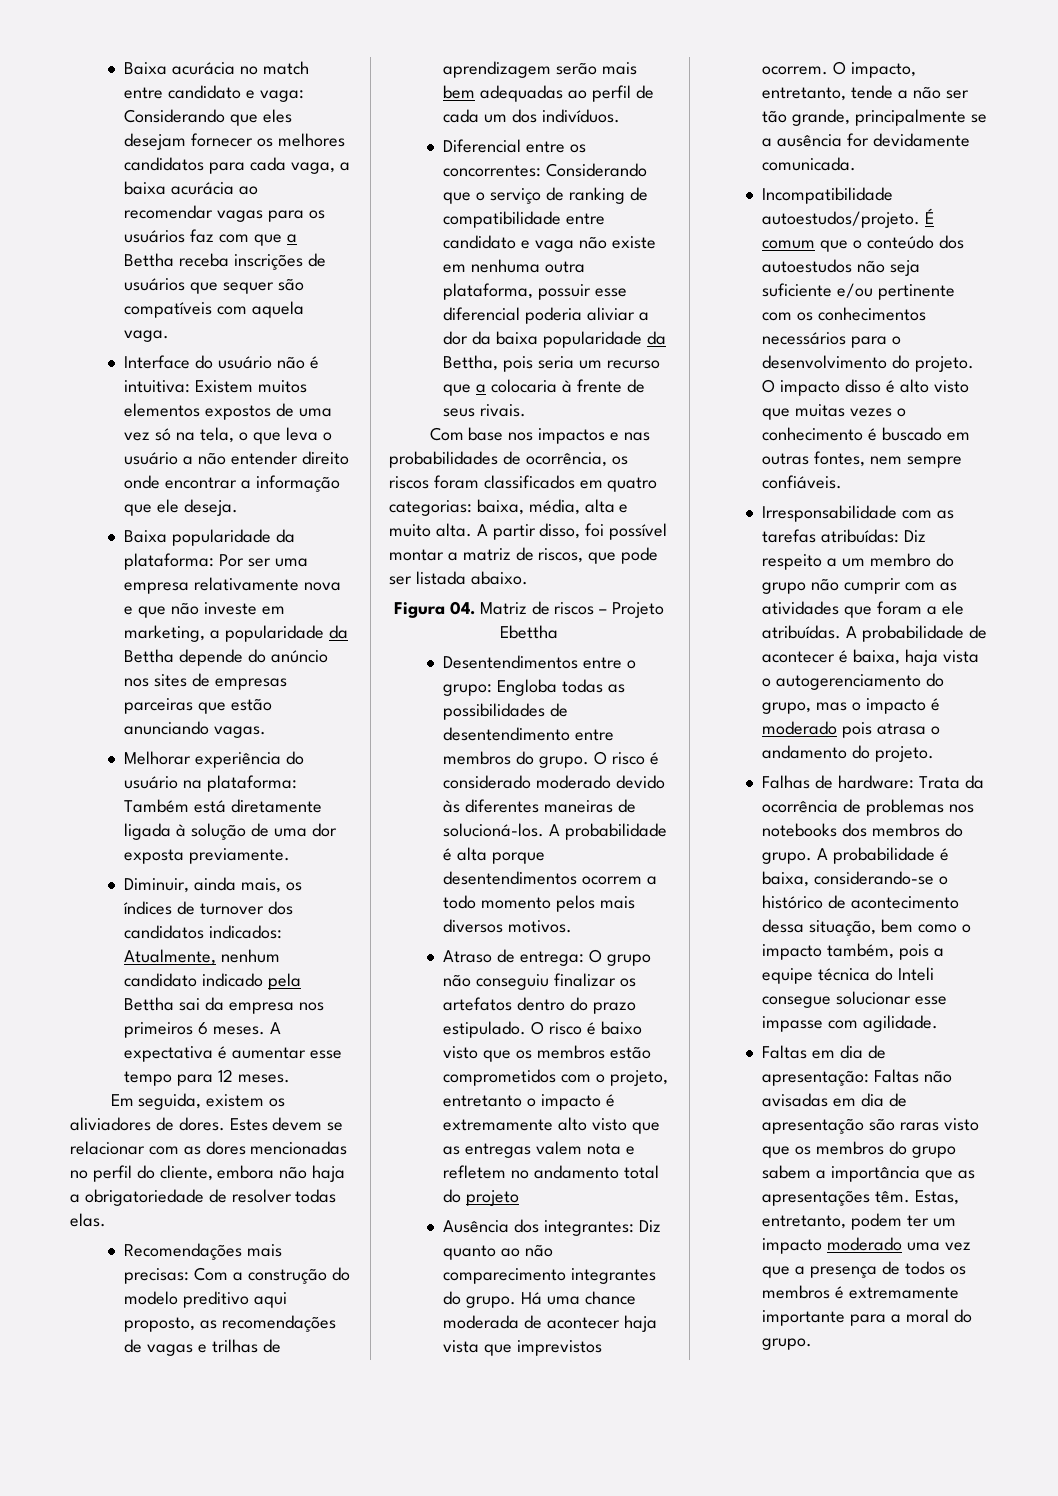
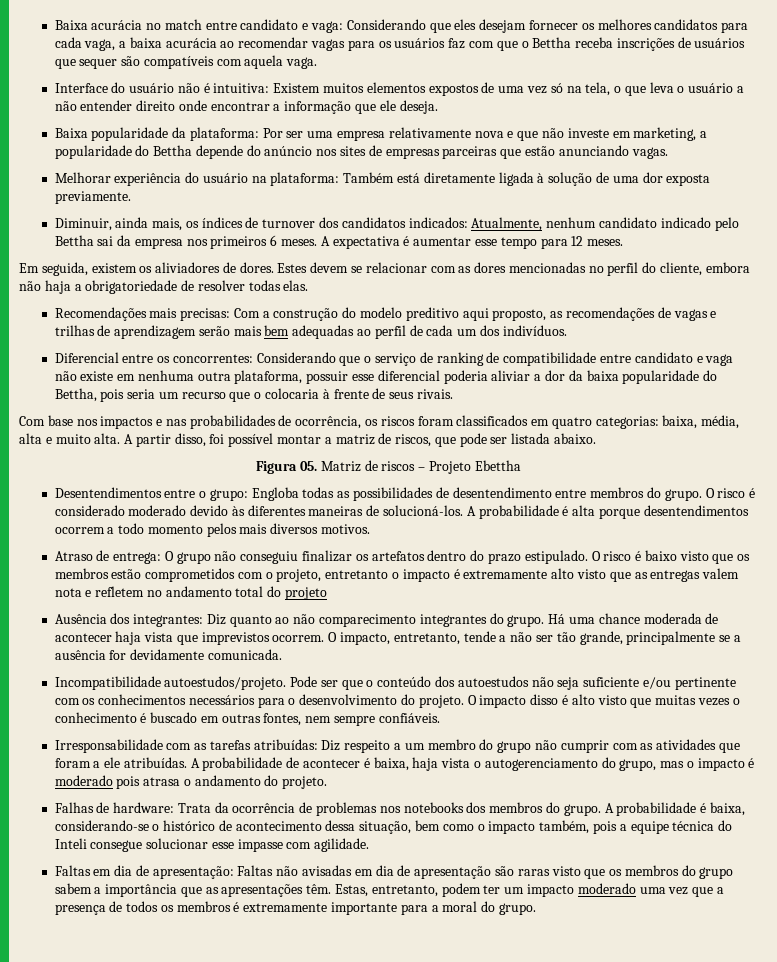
- Baixa acurácia no match entre candidato e vaga: Considerando que eles desejam fornecer os melhores candidatos para cada vaga, a baixa acurácia ao recomendar vagas para os usuários faz com que a Bettha receba inscrições de usuários que sequer são compatíveis com aquela vaga.
+ Baixa acurácia no match entre candidato e vaga: Considerando que eles desejam fornecer os melhores candidatos para cada vaga, a baixa acurácia ao recomendar vagas para os usuários faz com que o Bettha receba inscrições de usuários que sequer são compatíveis com aquela vaga.
- Baixa popularidade da plataforma: Por ser uma empresa relativamente nova e que não investe em marketing, a popularidade da Bettha depende do anúncio nos sites de empresas parceiras que estão anunciando vagas.
+ Baixa popularidade da plataforma: Por ser uma empresa relativamente nova e que não investe em marketing, a popularidade do Bettha depende do anúncio nos sites de empresas parceiras que estão anunciando vagas.
- Diminuir, ainda mais, os índices de turnover dos candidatos indicados: Atualmente, nenhum candidato indicado pela Bettha sai da empresa nos primeiros 6 meses.
+ Diminuir, ainda mais, os índices de turnover dos candidatos indicados: Atualmente, nenhum candidato indicado pelo Bettha sai da empresa nos primeiros 6 meses.
- Diferencial entre os concorrentes: Considerando que o serviço de ranking de compatibilidade entre candidato e vaga não existe em nenhuma outra plataforma, possuir esse diferencial poderia aliviar a dor da baixa popularidade da Bettha, pois seria um recurso que a colocaria à frente de seus rivais.
+ Diferencial entre os concorrentes: Considerando que o serviço de ranking de compatibilidade entre candidato e vaga não existe em nenhuma outra plataforma, possuir esse diferencial poderia aliviar a dor da baixa popularidade do Bettha, pois seria um recurso que o colocaria à frente de seus rivais.
- Figura 04. Matriz de riscos – Projeto Ebettha
+ Figura 05. Matriz de riscos – Projeto Ebettha
- É comum que o conteúdo dos autoestudos não seja suficiente e/ou pertinente com os conhecimentos necessários para o desenvolvimento do projeto.
+ Pode ser que o conteúdo dos autoestudos não seja suficiente e/ou pertinente com os conhecimentos necessários para o desenvolvimento do projeto.

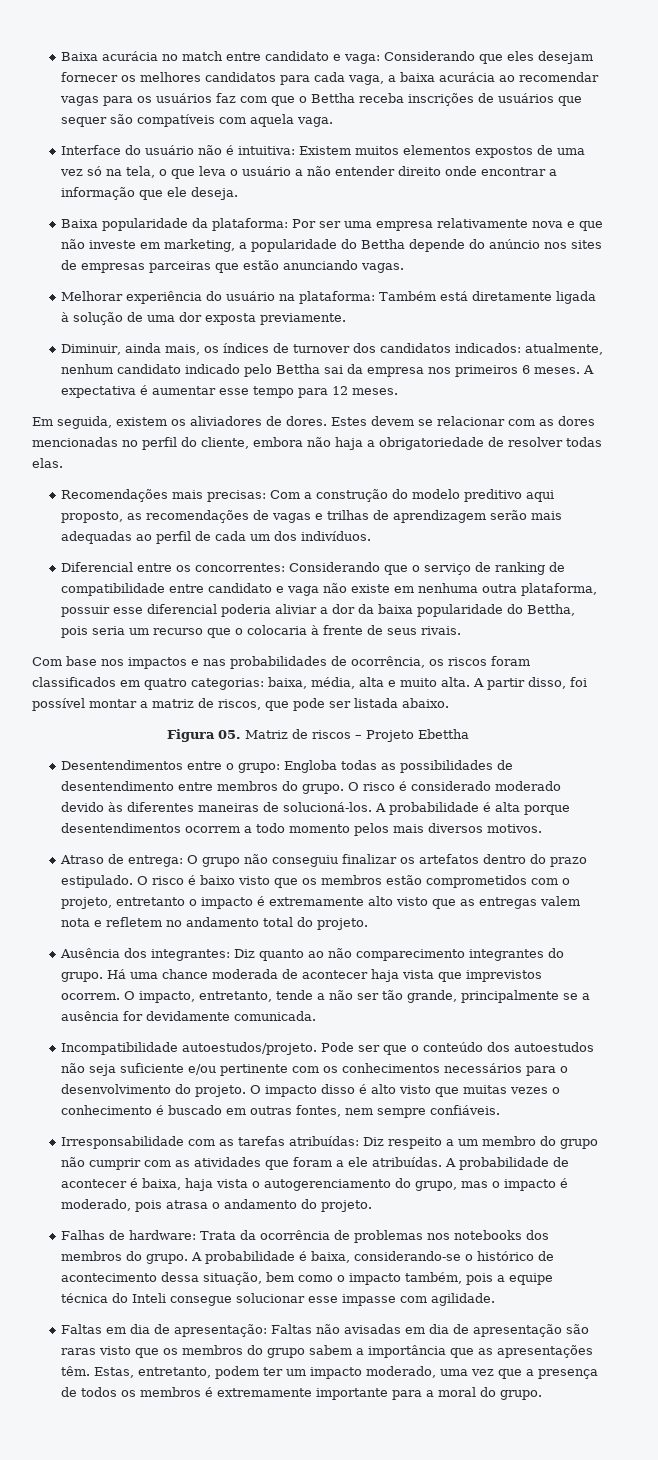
- Diminuir, ainda mais, os índices de turnover dos candidatos indicados: Atualmente, nenhum candidato indicado pelo Bettha sai da empresa nos primeiros 6 meses.
+ Diminuir, ainda mais, os índices de turnover dos candidatos indicados: atualmente, nenhum candidato indicado pelo Bettha sai da empresa nos primeiros 6 meses.
- Recomendações mais precisas: Com a construção do modelo preditivo aqui proposto, as recomendações de vagas e trilhas de aprendizagem serão mais bem adequadas ao perfil de cada um dos indivíduos.
+ Recomendações mais precisas: Com a construção do modelo preditivo aqui proposto, as recomendações de vagas e trilhas de aprendizagem serão mais adequadas ao perfil de cada um dos indivíduos.
- O risco é baixo visto que os membros estão comprometidos com o projeto, entretanto o impacto é extremamente alto visto que as entregas valem nota e refletem no andamento total do projeto
+ O risco é baixo visto que os membros estão comprometidos com o projeto, entretanto o impacto é extremamente alto visto que as entregas valem nota e refletem no andamento total do projeto.
- A probabilidade de acontecer é baixa, haja vista o autogerenciamento do grupo, mas o impacto é moderado pois atrasa o andamento do projeto.
+ A probabilidade de acontecer é baixa, haja vista o autogerenciamento do grupo, mas o impacto é moderado, pois atrasa o andamento do projeto.
- Estas, entretanto, podem ter um impacto moderado uma vez que a presença de todos os membros é extremamente importante para a moral do grupo.
+ Estas, entretanto, podem ter um impacto moderado, uma vez que a presença de todos os membros é extremamente importante para a moral do grupo.

